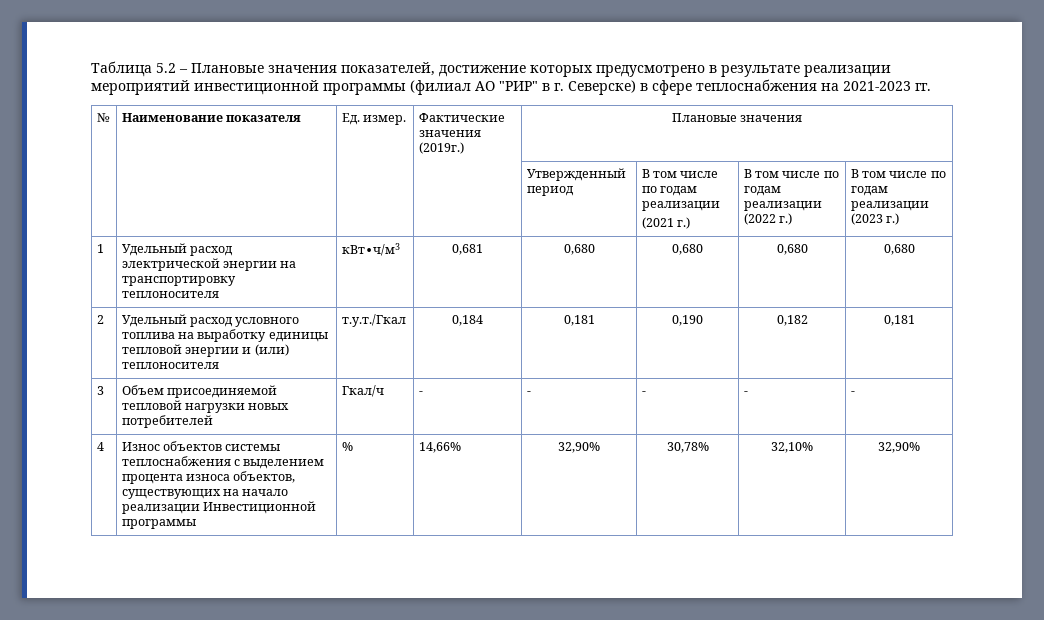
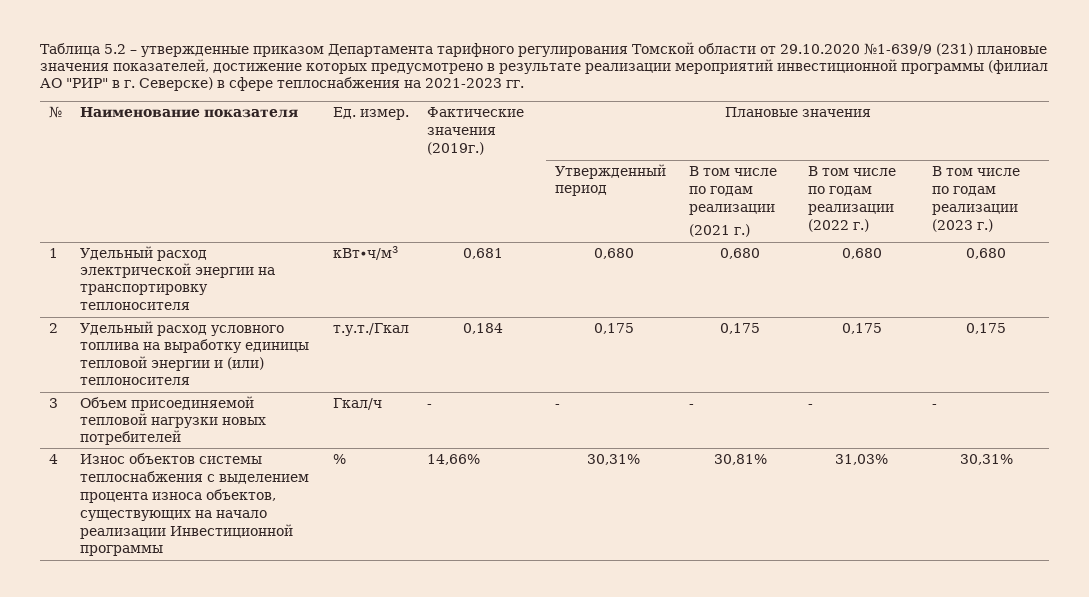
- Таблица 5.2 – Плановые значения показателей, достижение которых предусмотрено в результате реализации мероприятий инвестиционной программы (филиал АО "РИР" в г. Северске) в сфере теплоснабжения на 2021-2023 гг.
+ Таблица 5.2 – утвержденные приказом Департамента тарифного регулирования Томской области от 29.10.2020 №1-639/9 (231) плановые значения показателей, достижение которых предусмотрено в результате реализации мероприятий инвестиционной программы (филиал АО "РИР" в г. Северске) в сфере теплоснабжения на 2021-2023 гг.
- 2 | Удельный расход условного топлива на выработку единицы тепловой энергии и (или) теплоносителя | т.у.т./Гкал | 0,184 | 0,181 | 0,190 | 0,182 | 0,181
+ 2 | Удельный расход условного топлива на выработку единицы тепловой энергии и (или) теплоносителя | т.у.т./Гкал | 0,184 | 0,175 | 0,175 | 0,175 | 0,175
- 4 | Износ объектов системы теплоснабжения с выделением процента износа объектов, существующих на начало реализации Инвестиционной программы | % | 14,66% | 32,90% | 30,78% | 32,10% | 32,90%
+ 4 | Износ объектов системы теплоснабжения с выделением процента износа объектов, существующих на начало реализации Инвестиционной программы | % | 14,66% | 30,31% | 30,81% | 31,03% | 30,31%

